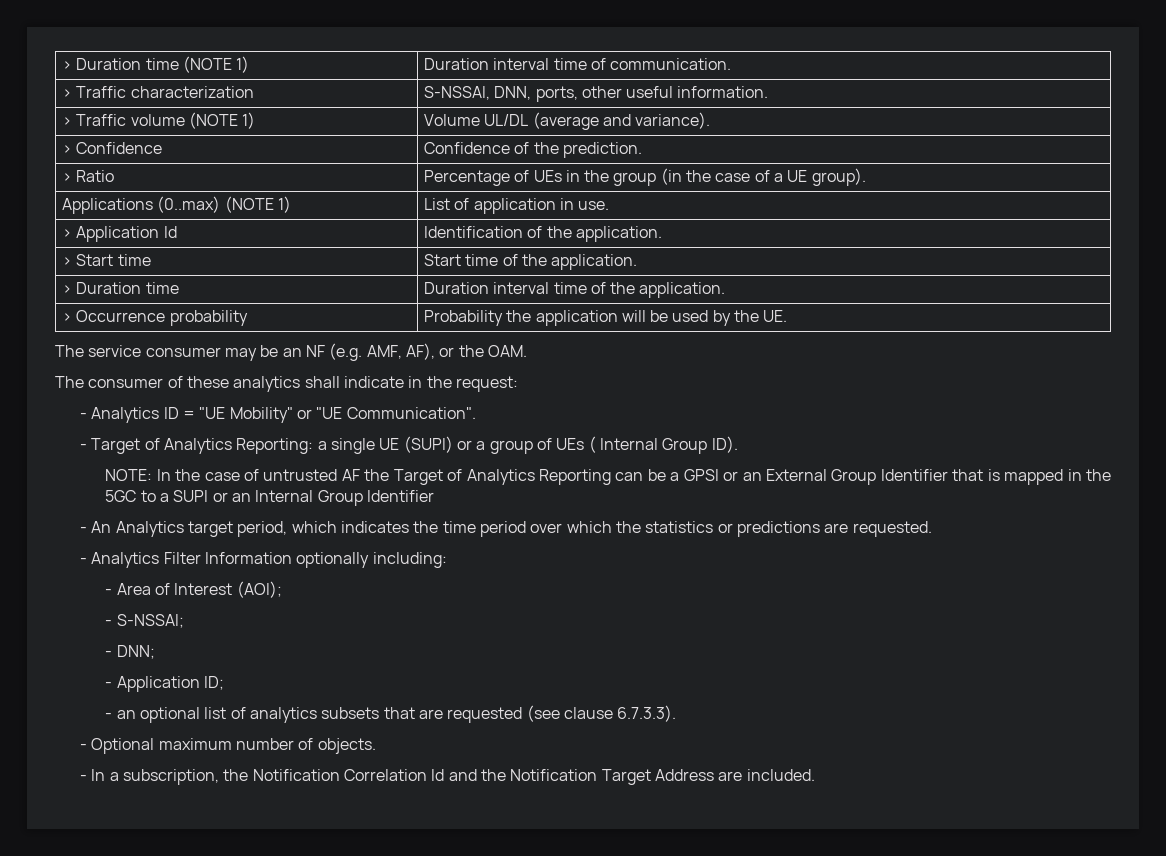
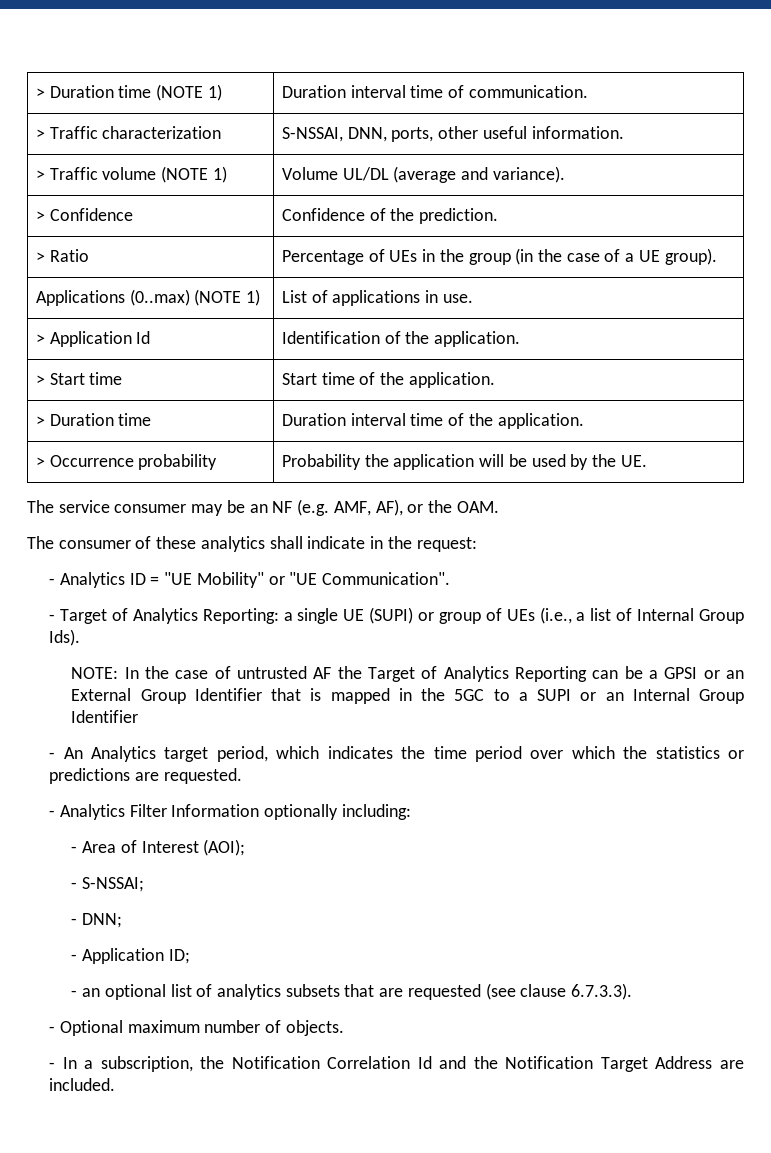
- Applications (0..max) (NOTE 1) | List of application in use.
+ Applications (0..max) (NOTE 1) | List of applications in use.
- - Target of Analytics Reporting: a single UE (SUPI) or a group of UEs ( Internal Group ID).
+ - Target of Analytics Reporting: a single UE (SUPI) or group of UEs (i.e., a list of Internal Group Ids).

